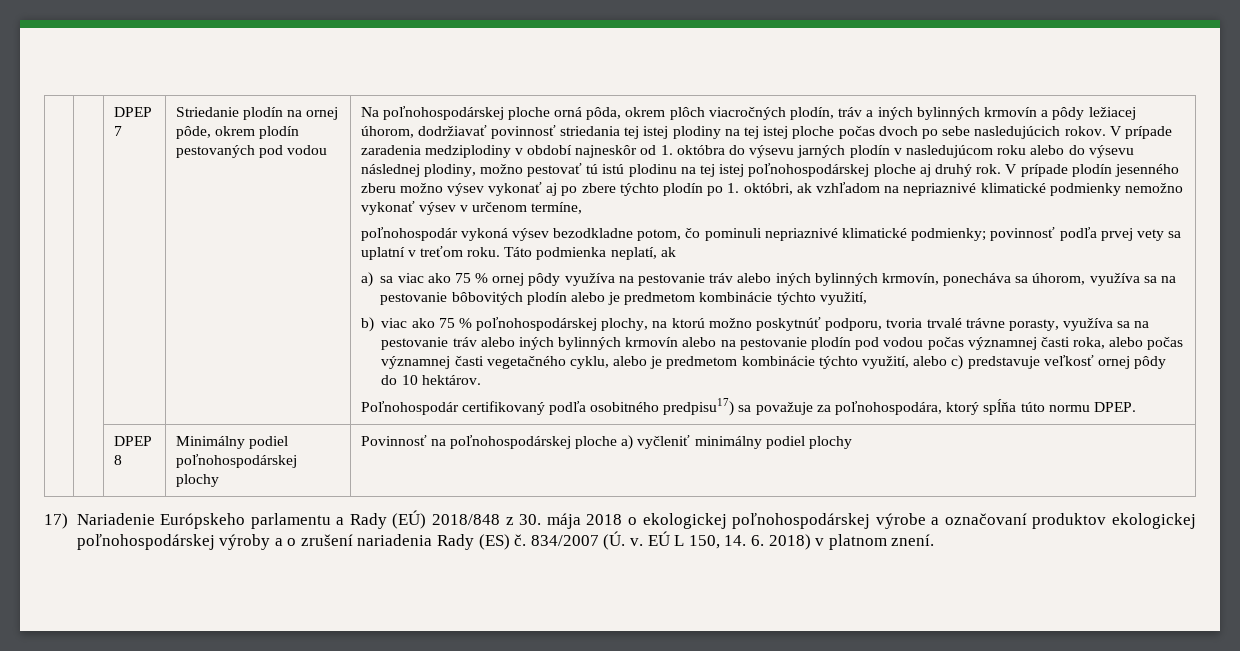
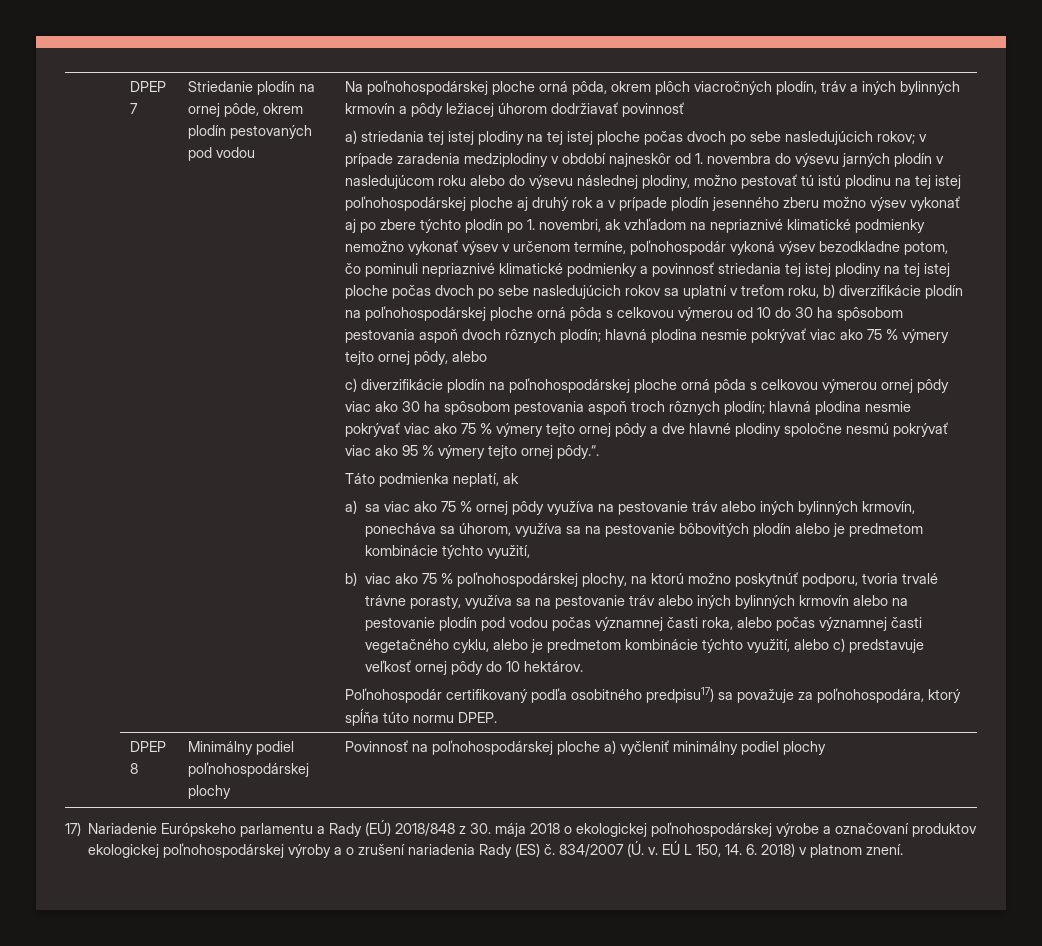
- Na poľnohospodárskej ploche orná pôda, okrem plôch viacročných plodín, tráv a iných bylinných krmovín a pôdy ležiacej úhorom, dodržiavať povinnosť striedania tej istej plodiny na tej istej ploche počas dvoch po sebe nasledujúcich rokov. V prípade zaradenia medziplodiny v období najneskôr od 1. októbra do výsevu jarných plodín v nasledujúcom roku alebo do výsevu následnej plodiny, možno pestovať tú istú plodinu na tej istej poľnohospodárskej ploche aj druhý rok. V prípade plodín jesenného zberu možno výsev vykonať aj po zbere týchto plodín po 1. októbri, ak vzhľadom na nepriaznivé klimatické podmienky nemožno vykonať výsev v určenom termíne,
- poľnohospodár vykoná výsev bezodkladne potom, čo pominuli nepriaznivé klimatické podmienky; povinnosť podľa prvej vety sa uplatní v treťom roku. Táto podmienka neplatí, ak
+ Na poľnohospodárskej ploche orná pôda, okrem plôch viacročných plodín, tráv a iných bylinných krmovín a pôdy ležiacej úhorom dodržiavať povinnosť
+ a) striedania tej istej plodiny na tej istej ploche počas dvoch po sebe nasledujúcich rokov; v prípade zaradenia medziplodiny v období najneskôr od 1. novembra do výsevu jarných plodín v nasledujúcom roku alebo do výsevu následnej plodiny, možno pestovať tú istú plodinu na tej istej poľnohospodárskej ploche aj druhý rok a v prípade plodín jesenného zberu možno výsev vykonať aj po zbere týchto plodín po 1. novembri, ak vzhľadom na nepriaznivé klimatické podmienky nemožno vykonať výsev v určenom termíne, poľnohospodár vykoná výsev bezodkladne potom, čo pominuli nepriaznivé klimatické podmienky a povinnosť striedania tej istej plodiny na tej istej ploche počas dvoch po sebe nasledujúcich rokov sa uplatní v treťom roku, b) diverzifikácie plodín na poľnohospodárskej ploche orná pôda s celkovou výmerou od 10 do 30 ha spôsobom pestovania aspoň dvoch rôznych plodín; hlavná plodina nesmie pokrývať viac ako 75 % výmery tejto ornej pôdy, alebo
+ c) diverzifikácie plodín na poľnohospodárskej ploche orná pôda s celkovou výmerou ornej pôdy viac ako 30 ha spôsobom pestovania aspoň troch rôznych plodín; hlavná plodina nesmie pokrývať viac ako 75 % výmery tejto ornej pôdy a dve hlavné plodiny spoločne nesmú pokrývať viac ako 95 % výmery tejto ornej pôdy.“.
+ Táto podmienka neplatí, ak

